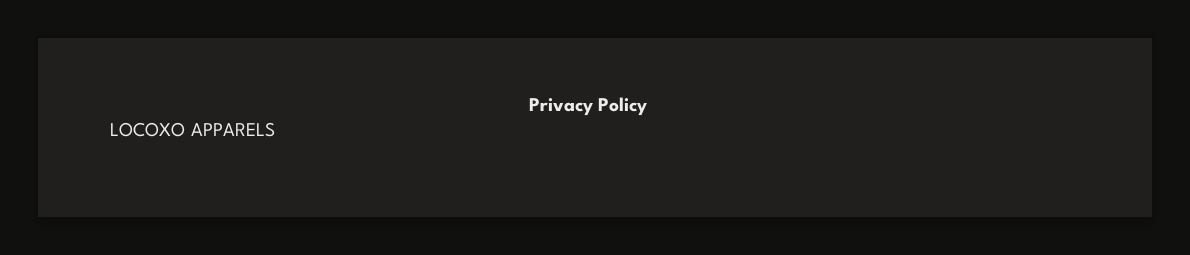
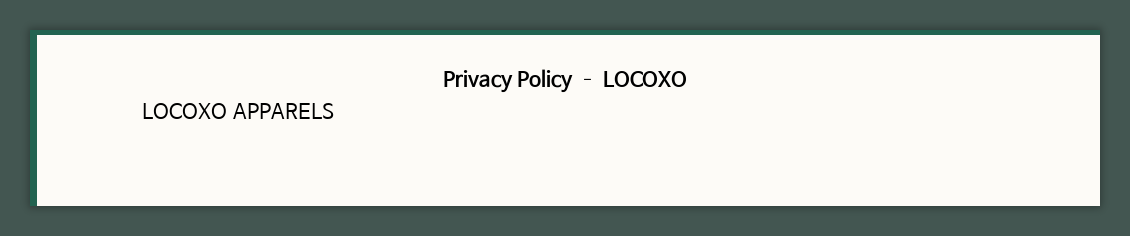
- Privacy Policy
+ Privacy Policy – LOCOXO

